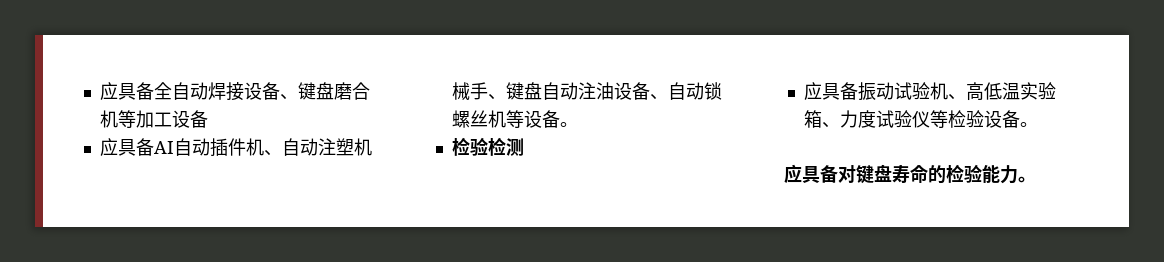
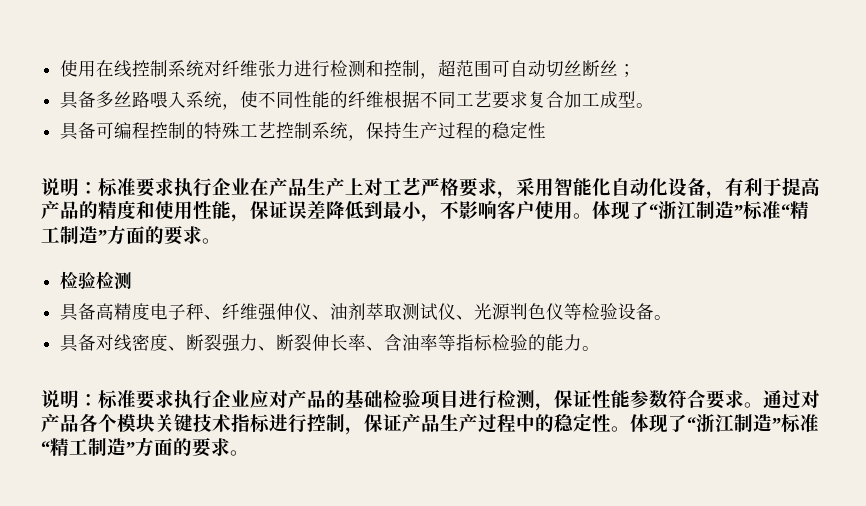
- 应具备全自动焊接设备、键盘磨合机等加工设备
- 应具备AI自动插件机、自动注塑机械手、键盘自动注油设备、自动锁螺丝机等设备。
+ 使用在线控制系统对纤维张力进行检测和控制，超范围可自动切丝断丝；
+ 具备多丝路喂入系统，使不同性能的纤维根据不同工艺要求复合加工成型。
+ 具备可编程控制的特殊工艺控制系统，保持生产过程的稳定性
+ 说明：标准要求执行企业在产品生产上对工艺严格要求，采用智能化自动化设备，有利于提高产品的精度和使用性能，保证误差降低到最小，不影响客户使用。体现了“浙江制造”标准“精工制造”方面的要求。
  检验检测
- 应具备振动试验机、高低温实验箱、力度试验仪等检验设备。
- 应具备对键盘寿命的检验能力。
+ 具备高精度电子秤、纤维强伸仪、油剂萃取测试仪、光源判色仪等检验设备。
+ 具备对线密度、断裂强力、断裂伸长率、含油率等指标检验的能力。
+ 说明：标准要求执行企业应对产品的基础检验项目进行检测，保证性能参数符合要求。通过对产品各个模块关键技术指标进行控制，保证产品生产过程中的稳定性。体现了“浙江制造”标准“精工制造”方面的要求。

